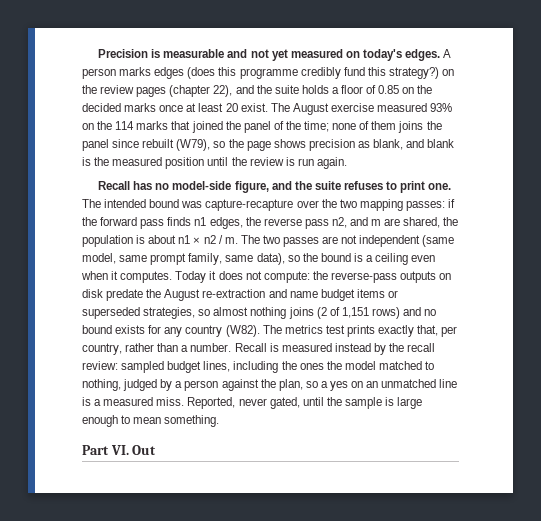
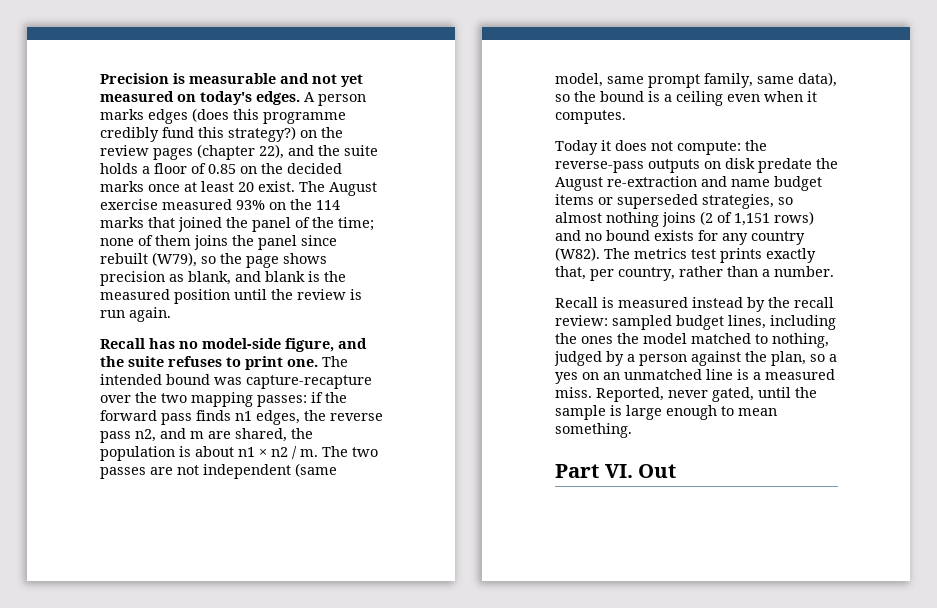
- The two passes are not independent (same model, same prompt family, same data), so the bound is a ceiling even when it computes. Today it does not compute: the reverse-pass outputs on disk predate the August re-extraction and name budget items or superseded strategies, so almost nothing joins (2 of 1,151 rows) and no bound exists for any country (W82).
+ The two passes are not independent (same model, same prompt family, same data), so the bound is a ceiling even when it computes.
+ Today it does not compute: the reverse-pass outputs on disk predate the August re-extraction and name budget items or superseded strategies, so almost nothing joins (2 of 1,151 rows) and no bound exists for any country (W82).
- The metrics test prints exactly that, per country, rather than a number. Recall is measured instead by the recall review: sampled budget lines, including the ones the model matched to nothing, judged by a person against the plan, so a yes on an unmatched line is a measured miss.
+ The metrics test prints exactly that, per country, rather than a number.
+ Recall is measured instead by the recall review: sampled budget lines, including the ones the model matched to nothing, judged by a person against the plan, so a yes on an unmatched line is a measured miss.

